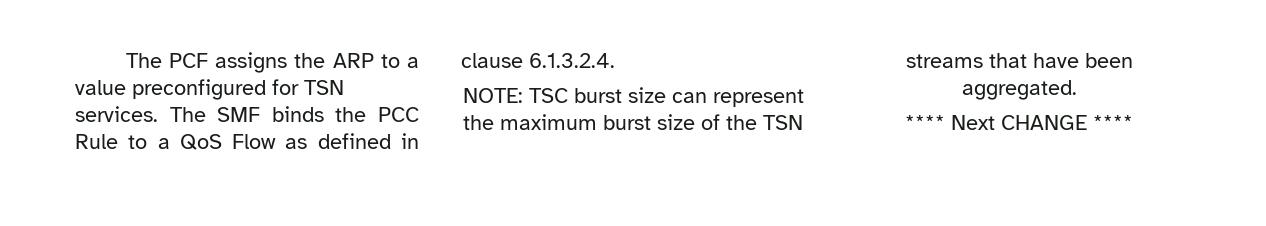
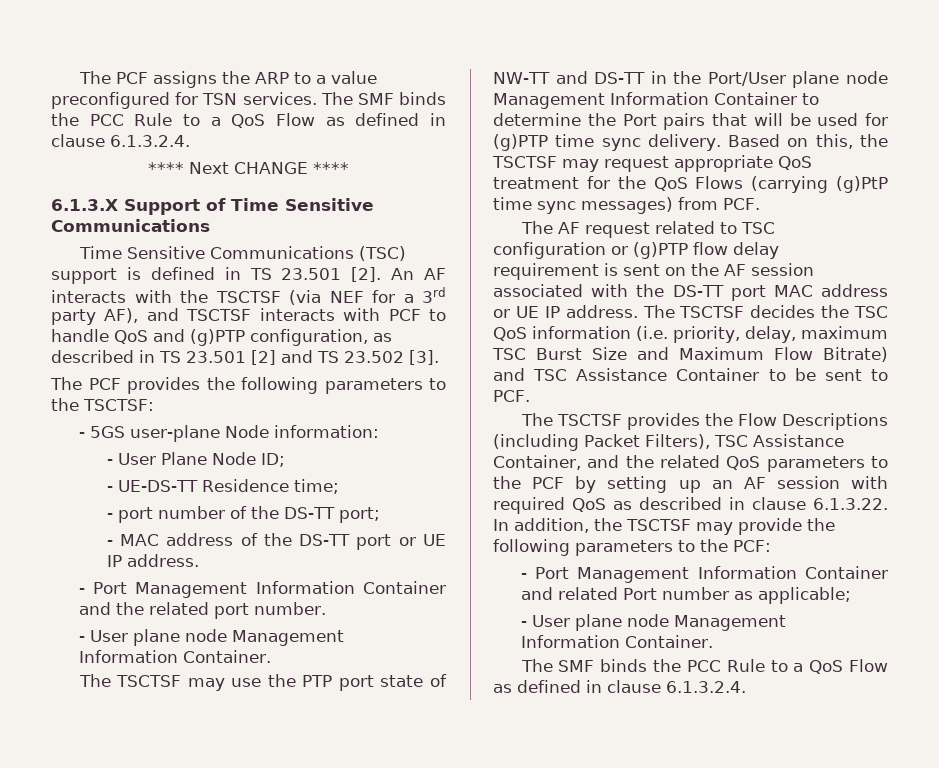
- NOTE: TSC burst size can represent the maximum burst size of the TSN streams that have been aggregated.
  **** Next CHANGE ****
+ 6.1.3.X Support of Time Sensitive Communications
+ Time Sensitive Communications (TSC) support is defined in TS 23.501 [2]. An AF interacts with the TSCTSF (via NEF for a 3rd party AF), and TSCTSF interacts with PCF to handle QoS and (g)PTP configuration, as described in TS 23.501 [2] and TS 23.502 [3].
+ The PCF provides the following parameters to the TSCTSF:
+ - 5GS user-plane Node information:
+ - User Plane Node ID;
+ - UE-DS-TT Residence time;
+ - port number of the DS-TT port;
+ - MAC address of the DS-TT port or UE IP address.
+ - Port Management Information Container and the related port number.
+ - User plane node Management Information Container.
+ The TSCTSF may use the PTP port state of NW-TT and DS-TT in the Port/User plane node Management Information Container to determine the Port pairs that will be used for (g)PTP time sync delivery. Based on this, the TSCTSF may request appropriate QoS treatment for the QoS Flows (carrying (g)PtP time sync messages) from PCF.
+ The AF request related to TSC configuration or (g)PTP flow delay requirement is sent on the AF session associated with the DS-TT port MAC address or UE IP address. The TSCTSF decides the TSC QoS information (i.e. priority, delay, maximum TSC Burst Size and Maximum Flow Bitrate) and TSC Assistance Container to be sent to PCF.
+ The TSCTSF provides the Flow Descriptions (including Packet Filters), TSC Assistance Container, and the related QoS parameters to the PCF by setting up an AF session with required QoS as described in clause 6.1.3.22. In addition, the TSCTSF may provide the following parameters to the PCF:
+ - Port Management Information Container and related Port number as applicable;
+ - User plane node Management Information Container.
+ The SMF binds the PCC Rule to a QoS Flow as defined in clause 6.1.3.2.4.

